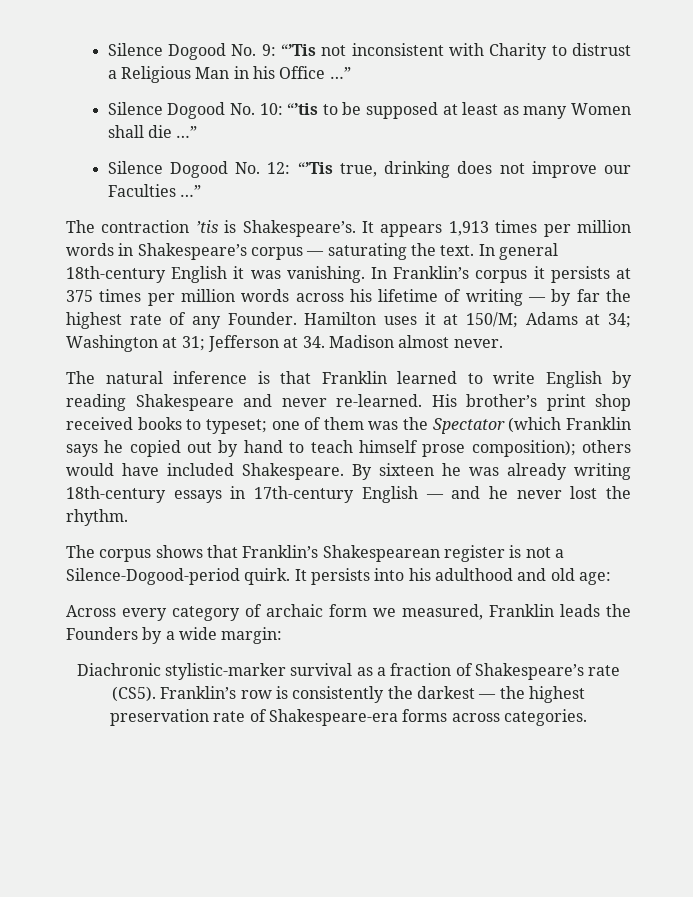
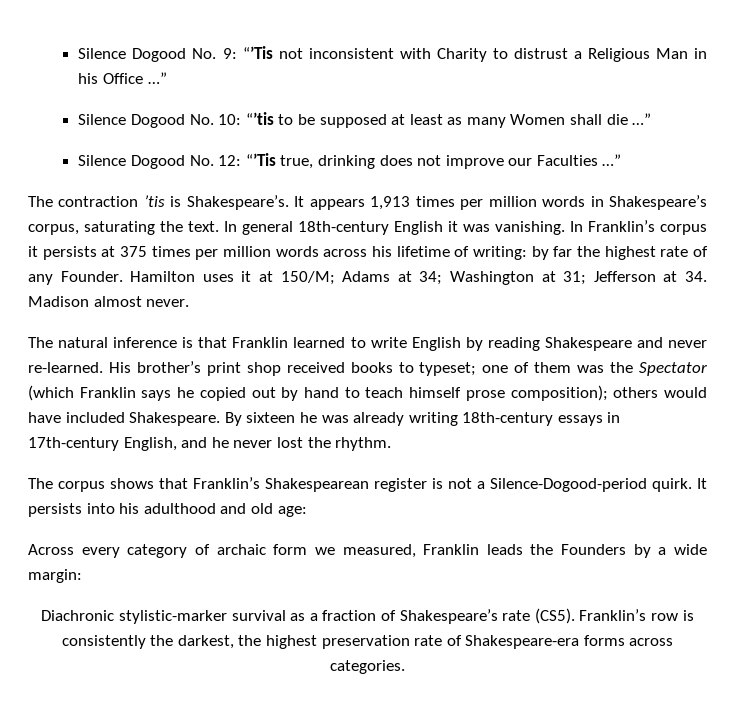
- It appears 1,913 times per million words in Shakespeare’s corpus — saturating the text.
+ It appears 1,913 times per million words in Shakespeare’s corpus, saturating the text.
- In Franklin’s corpus it persists at 375 times per million words across his lifetime of writing — by far the highest rate of any Founder.
+ In Franklin’s corpus it persists at 375 times per million words across his lifetime of writing: by far the highest rate of any Founder.
- By sixteen he was already writing 18th-century essays in 17th-century English — and he never lost the rhythm.
+ By sixteen he was already writing 18th-century essays in 17th-century English, and he never lost the rhythm.
- Franklin’s row is consistently the darkest — the highest preservation rate of Shakespeare-era forms across categories.
+ Franklin’s row is consistently the darkest, the highest preservation rate of Shakespeare-era forms across categories.

